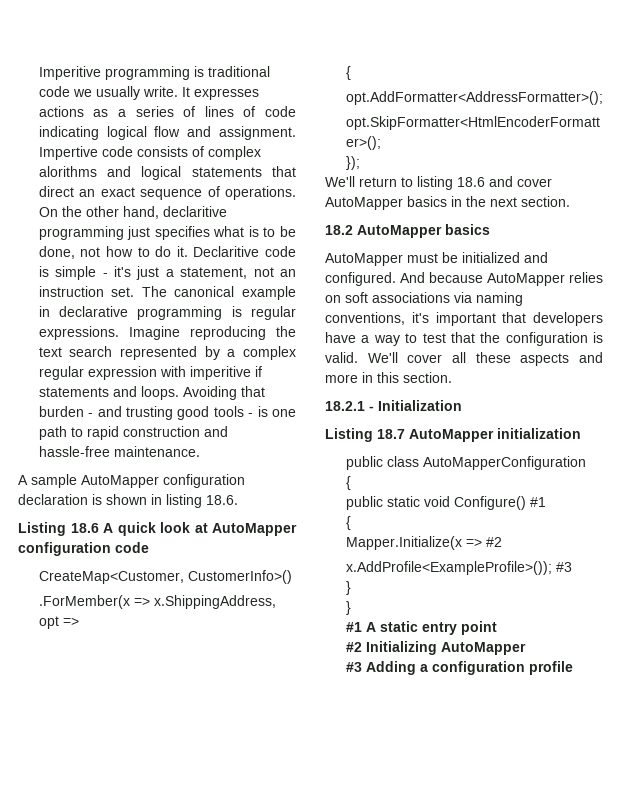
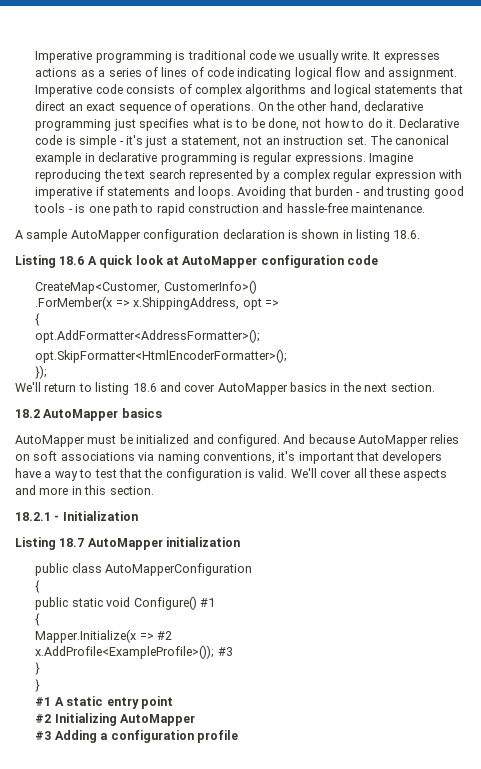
- Imperitive programming is traditional code we usually write.
+ Imperative programming is traditional code we usually write.
- Impertive code consists of complex alorithms and logical statements that direct an exact sequence of operations.
+ Imperative code consists of complex algorithms and logical statements that direct an exact sequence of operations.
- On the other hand, declaritive programming just specifies what is to be done, not how to do it.
+ On the other hand, declarative programming just specifies what is to be done, not how to do it.
- Declaritive code is simple - it's just a statement, not an instruction set.
+ Declarative code is simple - it's just a statement, not an instruction set.
- Imagine reproducing the text search represented by a complex regular expression with imperitive if statements and loops.
+ Imagine reproducing the text search represented by a complex regular expression with imperative if statements and loops.

